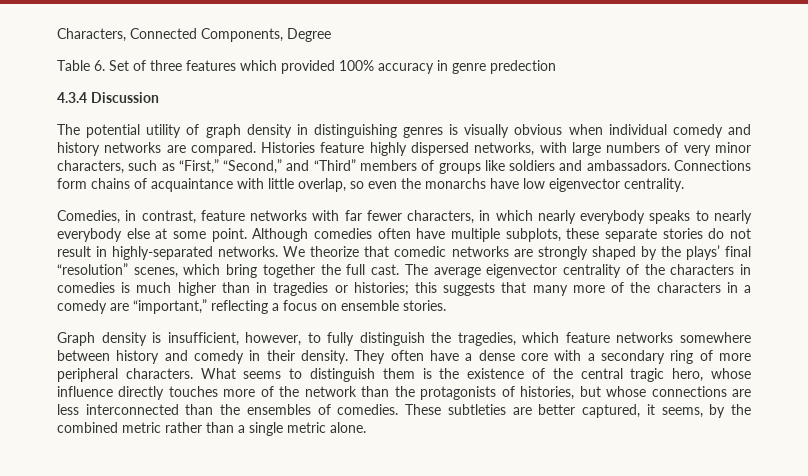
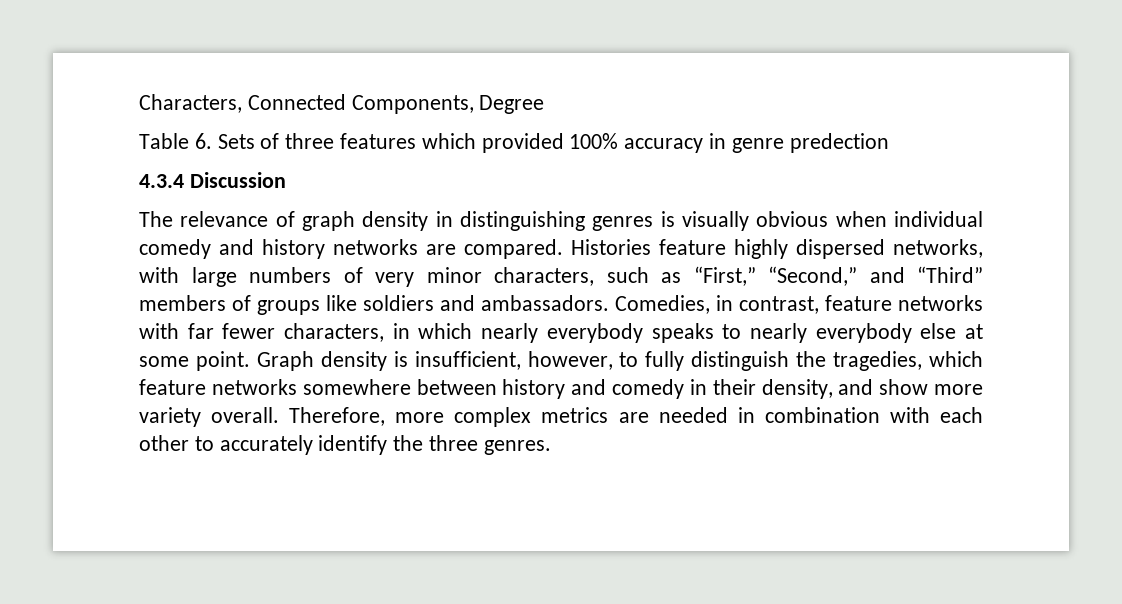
- Table 6. Set of three features which provided 100% accuracy in genre predection
+ Table 6. Sets of three features which provided 100% accuracy in genre predection
- The potential utility of graph density in distinguishing genres is visually obvious when individual comedy and history networks are compared.
+ The relevance of graph density in distinguishing genres is visually obvious when individual comedy and history networks are compared.
- Histories feature highly dispersed networks, with large numbers of very minor characters, such as “First,” “Second,” and “Third” members of groups like soldiers and ambassadors. Connections form chains of acquaintance with little overlap, so even the monarchs have low eigenvector centrality.
- Comedies, in contrast, feature networks with far fewer characters, in which nearly everybody speaks to nearly everybody else at some point. Although comedies often have multiple subplots, these separate stories do not result in highly-separated networks. We theorize that comedic networks are strongly shaped by the plays’ final “resolution” scenes, which bring together the full cast. The average eigenvector centrality of the characters in comedies is much higher than in tragedies or histories; this suggests that many more of the characters in a comedy are “important,” reflecting a focus on ensemble stories.
- Graph density is insufficient, however, to fully distinguish the tragedies, which feature networks somewhere between history and comedy in their density. They often have a dense core with a secondary ring of more peripheral characters. What seems to distinguish them is the existence of the central tragic hero, whose influence directly touches more of the network than the protagonists of histories, but whose connections are less interconnected than the ensembles of comedies. These subtleties are better captured, it seems, by the combined metric rather than a single metric alone.
+ Histories feature highly dispersed networks, with large numbers of very minor characters, such as “First,” “Second,” and “Third” members of groups like soldiers and ambassadors. Comedies, in contrast, feature networks with far fewer characters, in which nearly everybody speaks to nearly everybody else at some point. Graph density is insufficient, however, to fully distinguish the tragedies, which feature networks somewhere between history and comedy in their density, and show more variety overall. Therefore, more complex metrics are needed in combination with each other to accurately identify the three genres.

